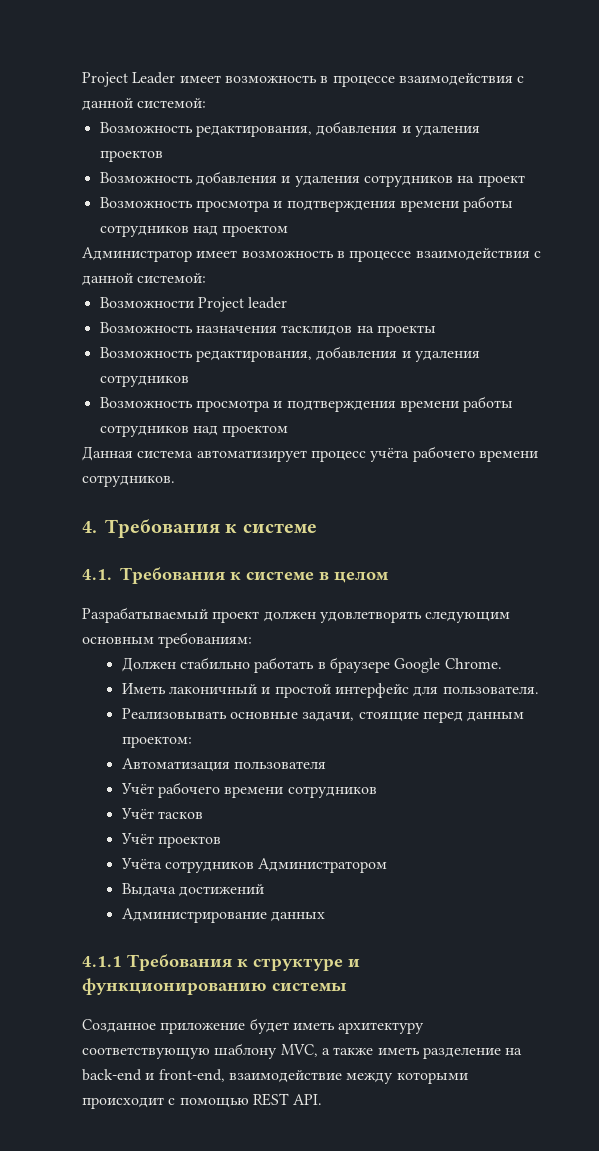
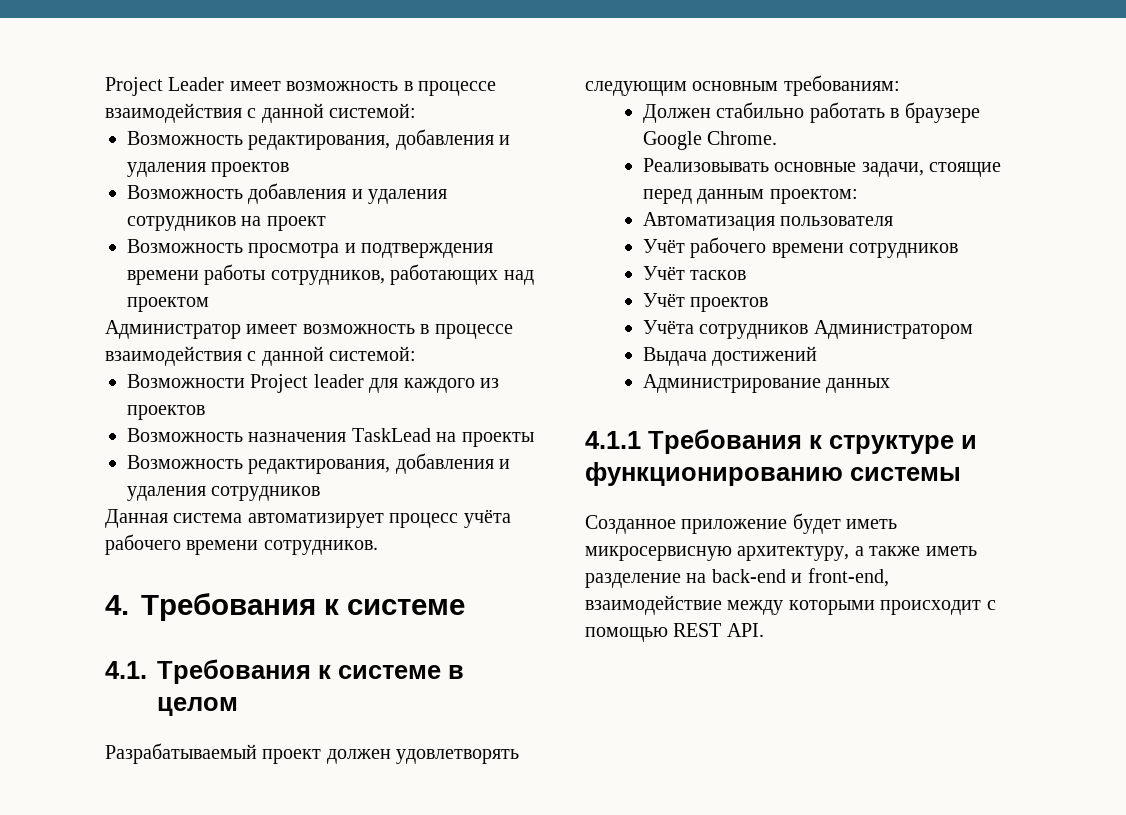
  Возможность добавления и удаления сотрудников на проект
- Возможность просмотра и подтверждения времени работы сотрудников над проектом
+ Возможность просмотра и подтверждения времени работы сотрудников, работающих над проектом
- Возможности Project leader
+ Возможности Project leader для каждого из проектов
- Возможность назначения тасклидов на проекты
+ Возможность назначения TaskLead на проекты
  Возможность редактирования, добавления и удаления сотрудников
- Возможность просмотра и подтверждения времени работы сотрудников над проектом
- Иметь лаконичный и простой интерфейс для пользователя.
- Созданное приложение будет иметь архитектуру соответствующую шаблону MVC, а также иметь разделение на back-end и front-end, взаимодействие между которыми происходит с помощью REST API.
+ Созданное приложение будет иметь микросервисную архитектуру, а также иметь разделение на back-end и front-end, взаимодействие между которыми происходит с помощью REST API.

